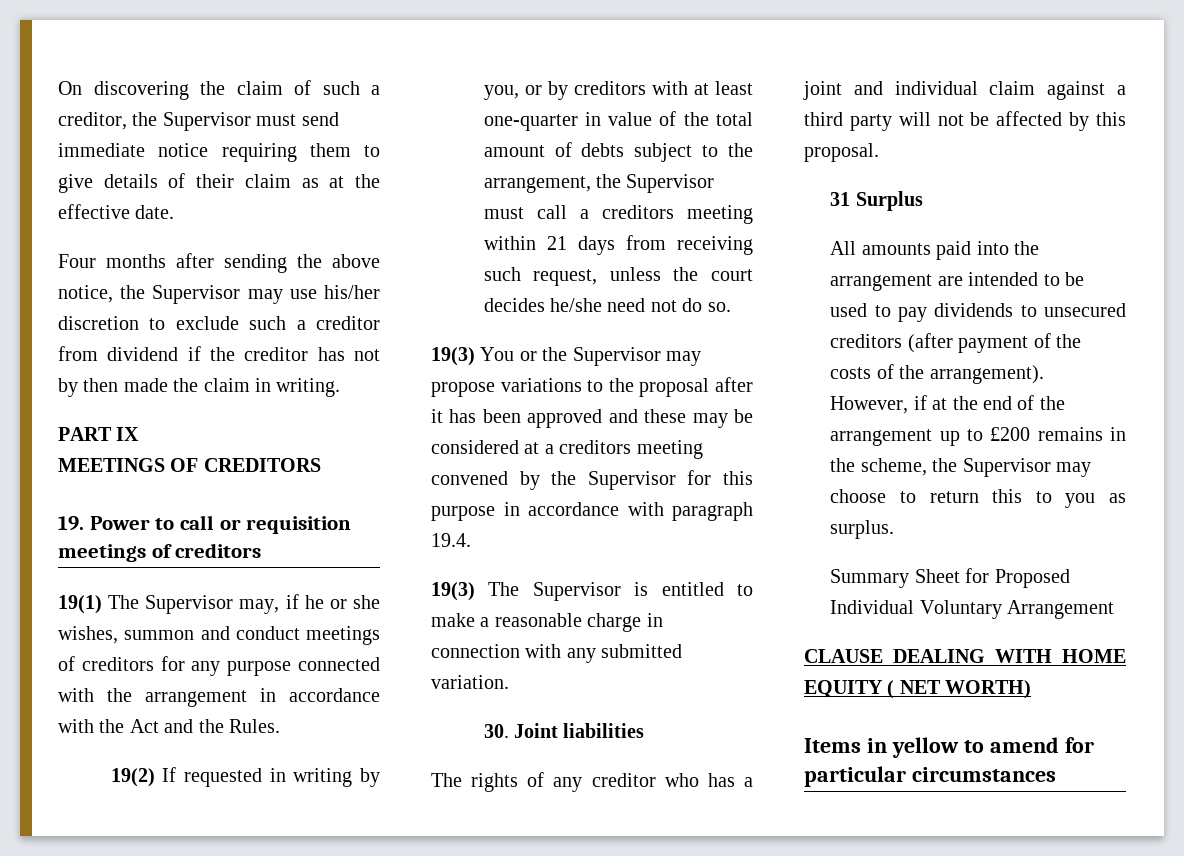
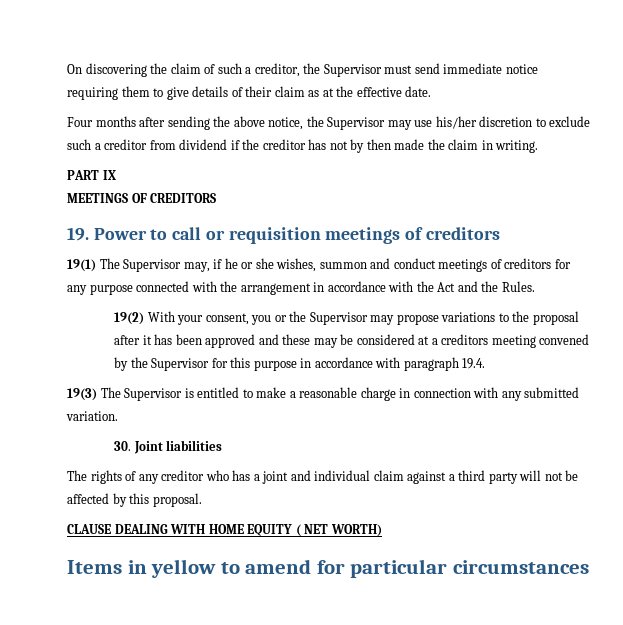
- 19(2) If requested in writing by you, or by creditors with at least one-quarter in value of the total amount of debts subject to the arrangement, the Supervisor must call a creditors meeting within 21 days from receiving such request, unless the court decides he/she need not do so.
- 19(3) You or the Supervisor may propose variations to the proposal after it has been approved and these may be considered at a creditors meeting convened by the Supervisor for this purpose in accordance with paragraph 19.4.
+ 19(2) With your consent, you or the Supervisor may propose variations to the proposal after it has been approved and these may be considered at a creditors meeting convened by the Supervisor for this purpose in accordance with paragraph 19.4.
- 31 Surplus
- All amounts paid into the arrangement are intended to be used to pay dividends to unsecured creditors (after payment of the costs of the arrangement). However, if at the end of the arrangement up to £200 remains in the scheme, the Supervisor may choose to return this to you as surplus.
- Summary Sheet for Proposed Individual Voluntary Arrangement

